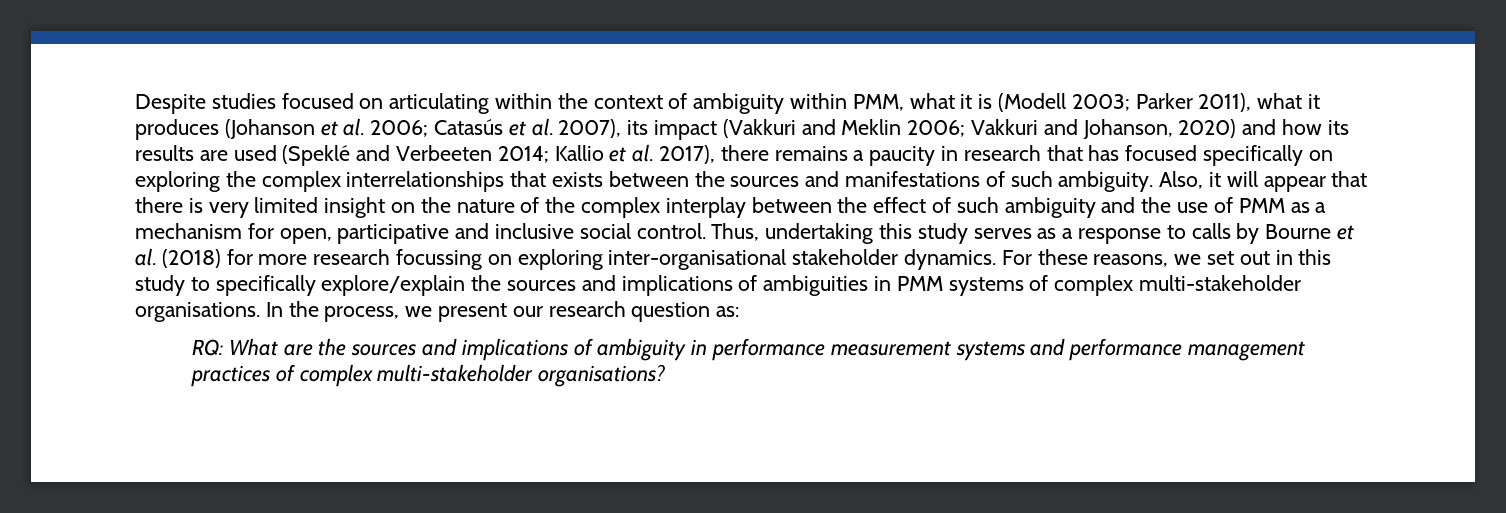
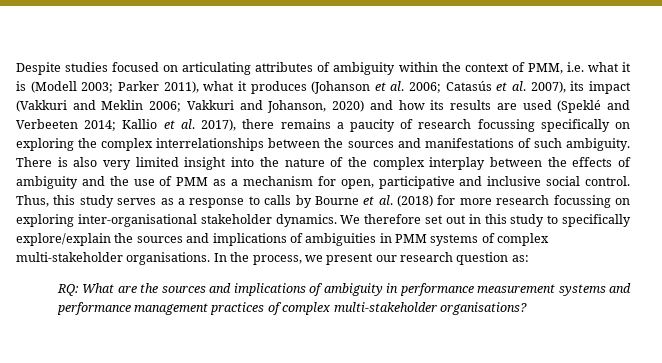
- Despite studies focused on articulating within the context of ambiguity within PMM, what it is (Modell 2003;
+ Despite studies focused on articulating attributes of ambiguity within the context of PMM, i.e. what it is (Modell 2003;
- Kallio et al. 2017), there remains a paucity in research that has focused specifically on exploring the complex interrelationships that exists between the sources and manifestations of such ambiguity.
+ Kallio et al. 2017), there remains a paucity of research focussing specifically on exploring the complex interrelationships between the sources and manifestations of such ambiguity.
- Also, it will appear that there is very limited insight on the nature of the complex interplay between the effect of such ambiguity and the use of PMM as a mechanism for open, participative and inclusive social control.
+ There is also very limited insight into the nature of the complex interplay between the effects of ambiguity and the use of PMM as a mechanism for open, participative and inclusive social control.
- Thus, undertaking this study serves as a response to calls by Bourne et al. (2018) for more research focussing on exploring inter-organisational stakeholder dynamics.
+ Thus, this study serves as a response to calls by Bourne et al. (2018) for more research focussing on exploring inter-organisational stakeholder dynamics.
- For these reasons, we set out in this study to specifically explore/explain the sources and implications of ambiguities in PMM systems of complex multi-stakeholder organisations.
+ We therefore set out in this study to specifically explore/explain the sources and implications of ambiguities in PMM systems of complex multi-stakeholder organisations.

